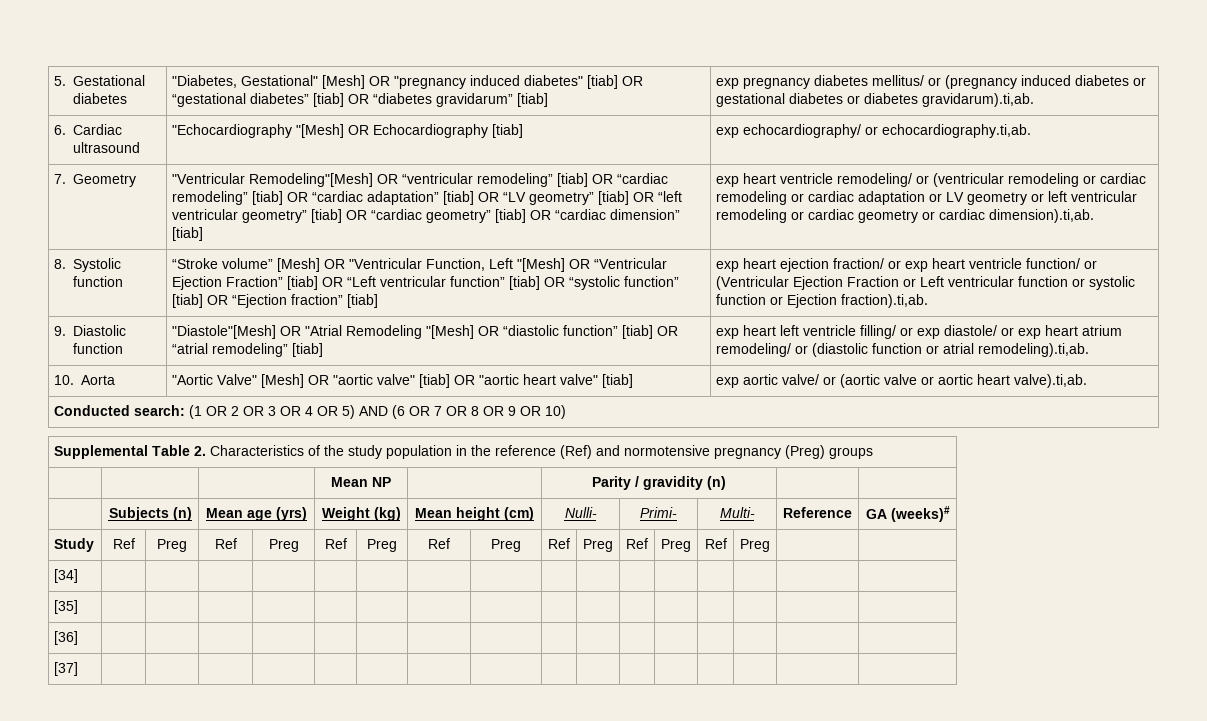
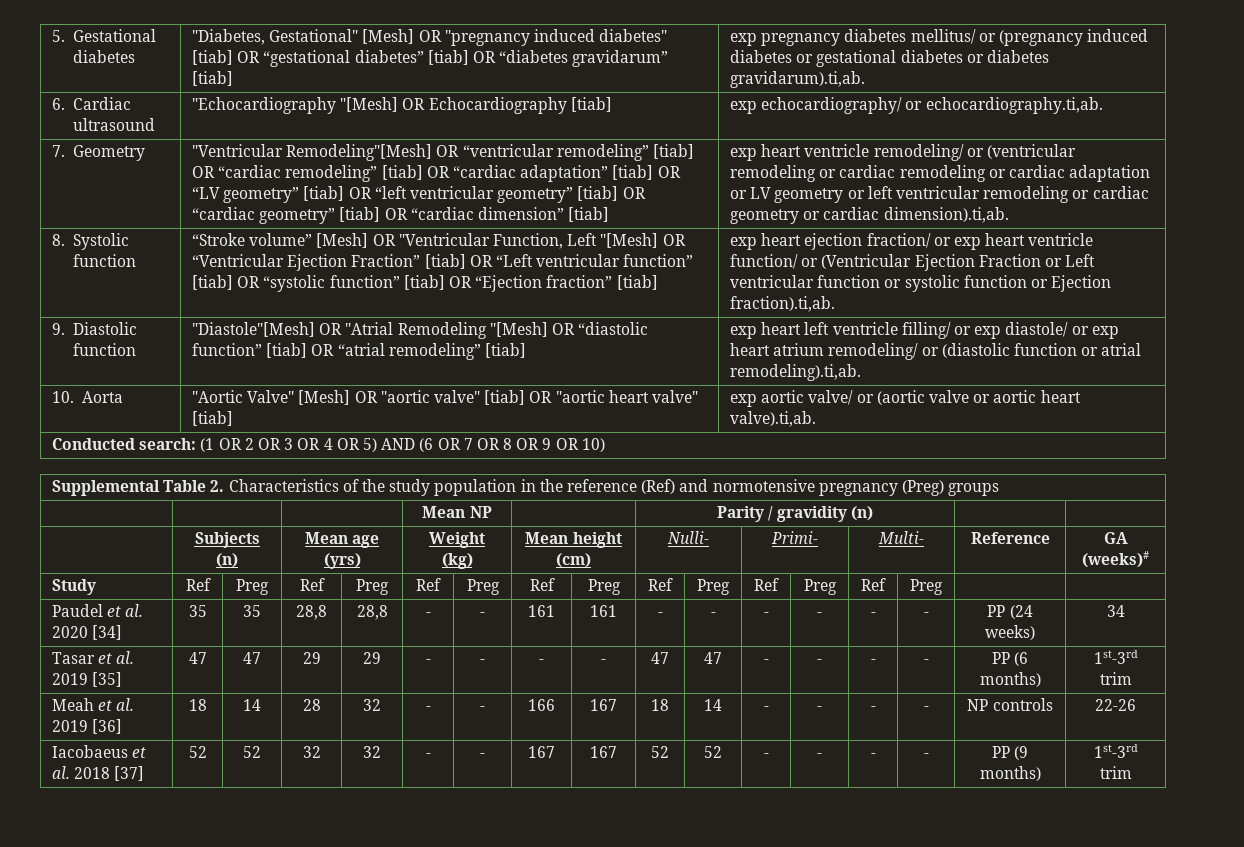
- [34] | | | | | | | | | | | | | | | |
- [35] | | | | | | | | | | | | | | | |
- [36] | | | | | | | | | | | | | | | |
- [37] | | | | | | | | | | | | | | | |
+ Paudel et al. 2020 [34] | 35 | 35 | 28,8 | 28,8 | - | - | 161 | 161 | - | - | - | - | - | - | PP (24 weeks) | 34
+ Tasar et al. 2019 [35] | 47 | 47 | 29 | 29 | - | - | - | - | 47 | 47 | - | - | - | - | PP (6 months) | 1st-3rd trim
+ Meah et al. 2019 [36] | 18 | 14 | 28 | 32 | - | - | 166 | 167 | 18 | 14 | - | - | - | - | NP controls | 22-26
+ Iacobaeus et al. 2018 [37] | 52 | 52 | 32 | 32 | - | - | 167 | 167 | 52 | 52 | - | - | - | - | PP (9 months) | 1st-3rd trim

